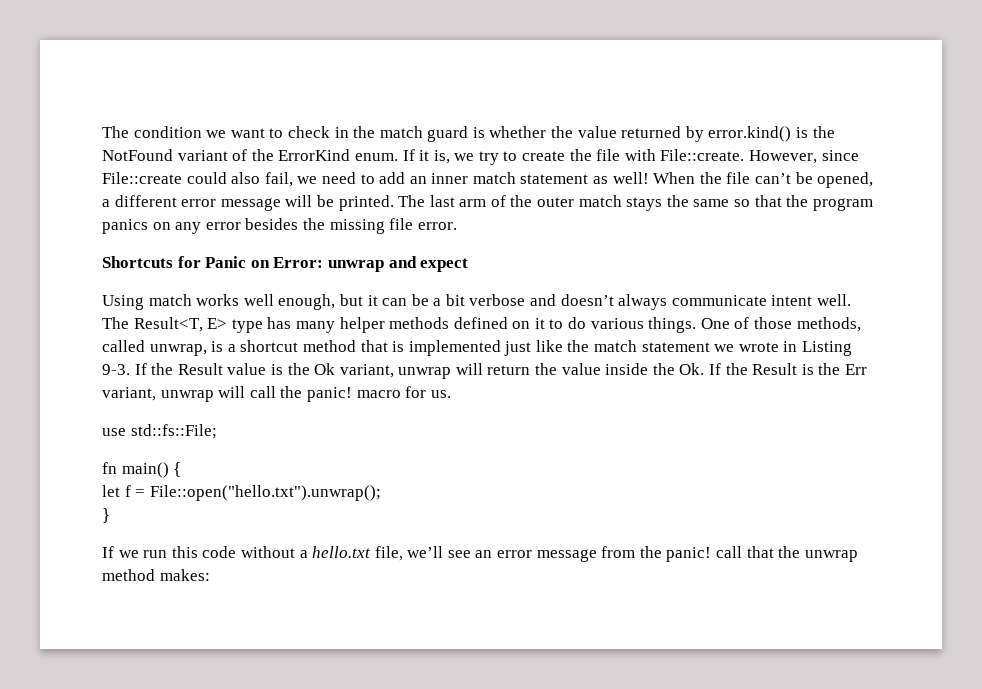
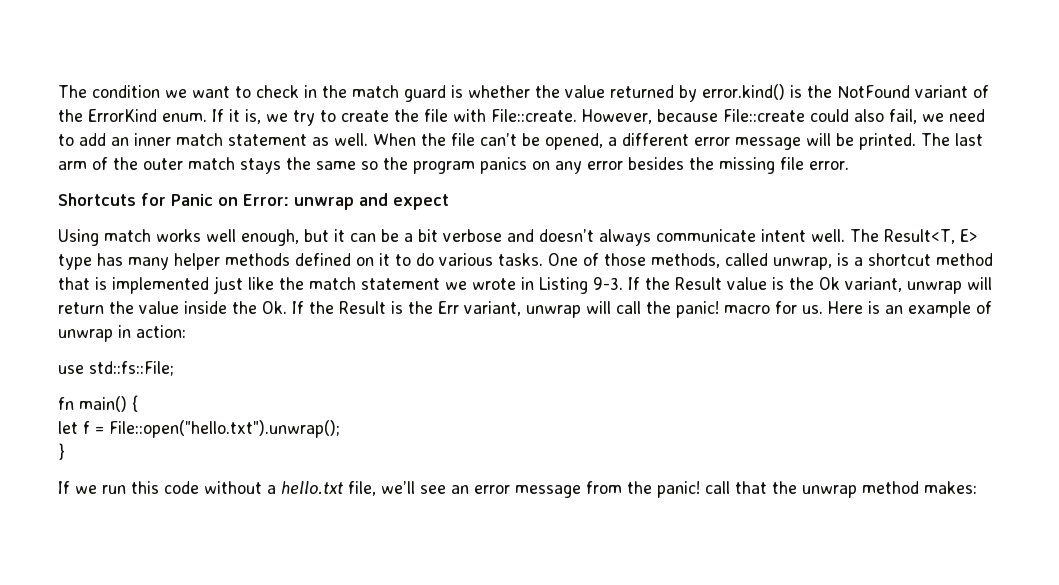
- However, since File::create could also fail, we need to add an inner match statement as well!
+ However, because File::create could also fail, we need to add an inner match statement as well.
- The last arm of the outer match stays the same so that the program panics on any error besides the missing file error.
+ The last arm of the outer match stays the same so the program panics on any error besides the missing file error.
- The Result<T, E> type has many helper methods defined on it to do various things.
+ The Result<T, E> type has many helper methods defined on it to do various tasks.
+ Here is an example of unwrap in action:

